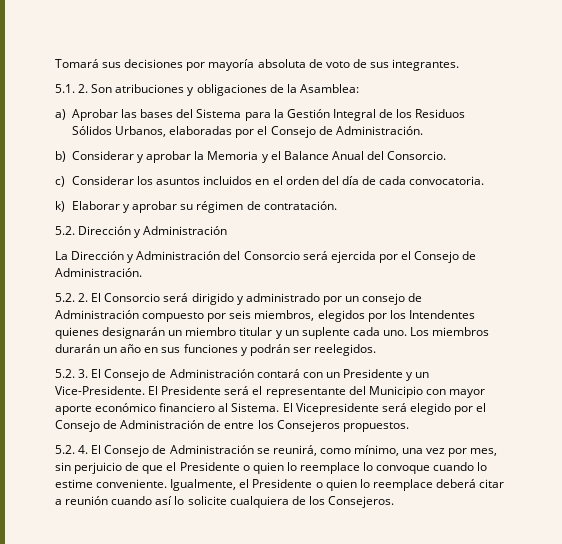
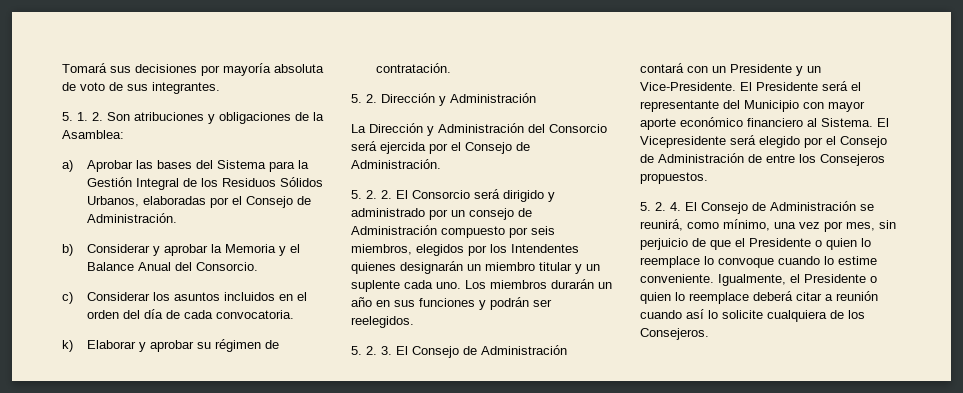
- 5.1. 2. Son atribuciones y obligaciones de la Asamblea:
+ 5. 1. 2. Son atribuciones y obligaciones de la Asamblea:
- 5.2. Dirección y Administración
+ 5. 2. Dirección y Administración
- 5.2. 2. El Consorcio será dirigido y administrado por un consejo de Administración compuesto por seis miembros, elegidos por los Intendentes quienes designarán un miembro titular y un suplente cada uno.
+ 5. 2. 2. El Consorcio será dirigido y administrado por un consejo de Administración compuesto por seis miembros, elegidos por los Intendentes quienes designarán un miembro titular y un suplente cada uno.
- 5.2. 3. El Consejo de Administración contará con un Presidente y un Vice-Presidente.
+ 5. 2. 3. El Consejo de Administración contará con un Presidente y un Vice-Presidente.
- 5.2. 4. El Consejo de Administración se reunirá, como mínimo, una vez por mes, sin perjuicio de que el Presidente o quien lo reemplace lo convoque cuando lo estime conveniente.
+ 5. 2. 4. El Consejo de Administración se reunirá, como mínimo, una vez por mes, sin perjuicio de que el Presidente o quien lo reemplace lo convoque cuando lo estime conveniente.

